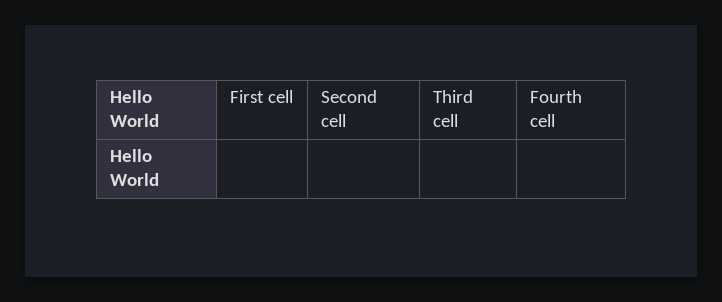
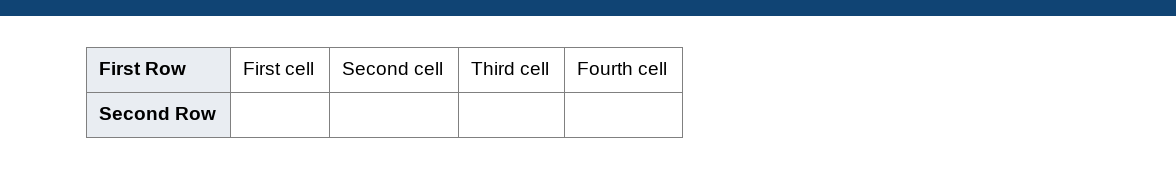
- Hello World | First cell | Second cell | Third cell | Fourth cell
+ First Row | First cell | Second cell | Third cell | Fourth cell
- Hello World | | | |
+ Second Row | | | |

